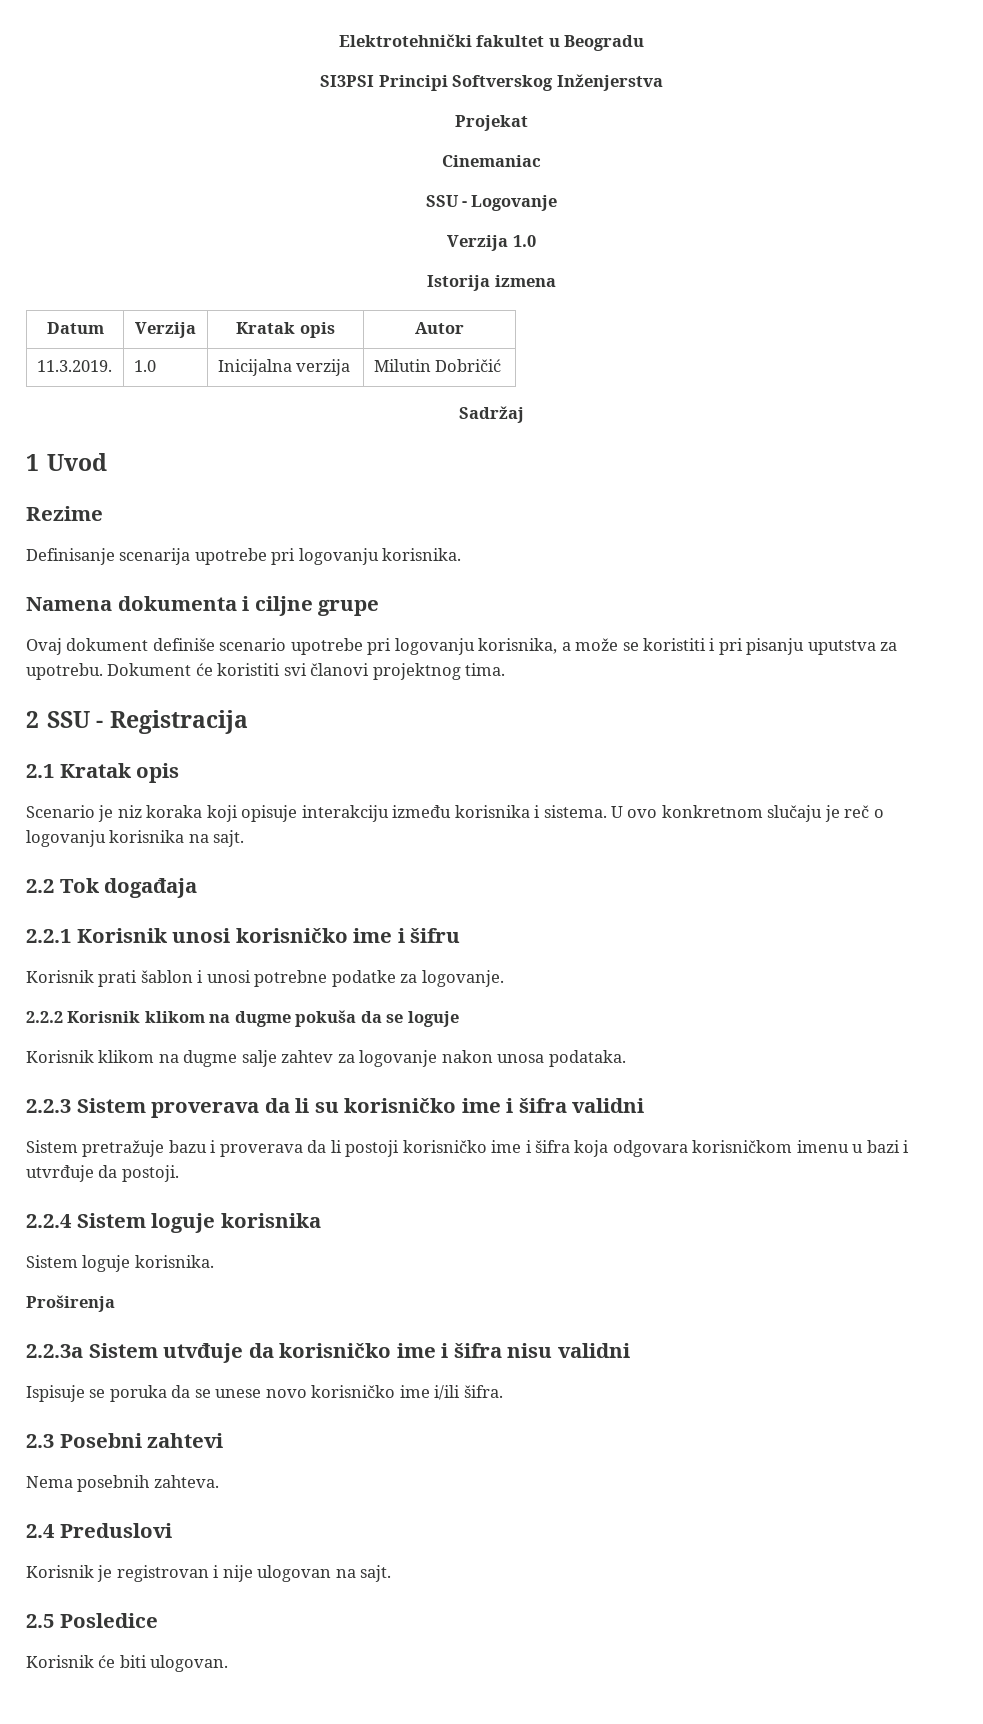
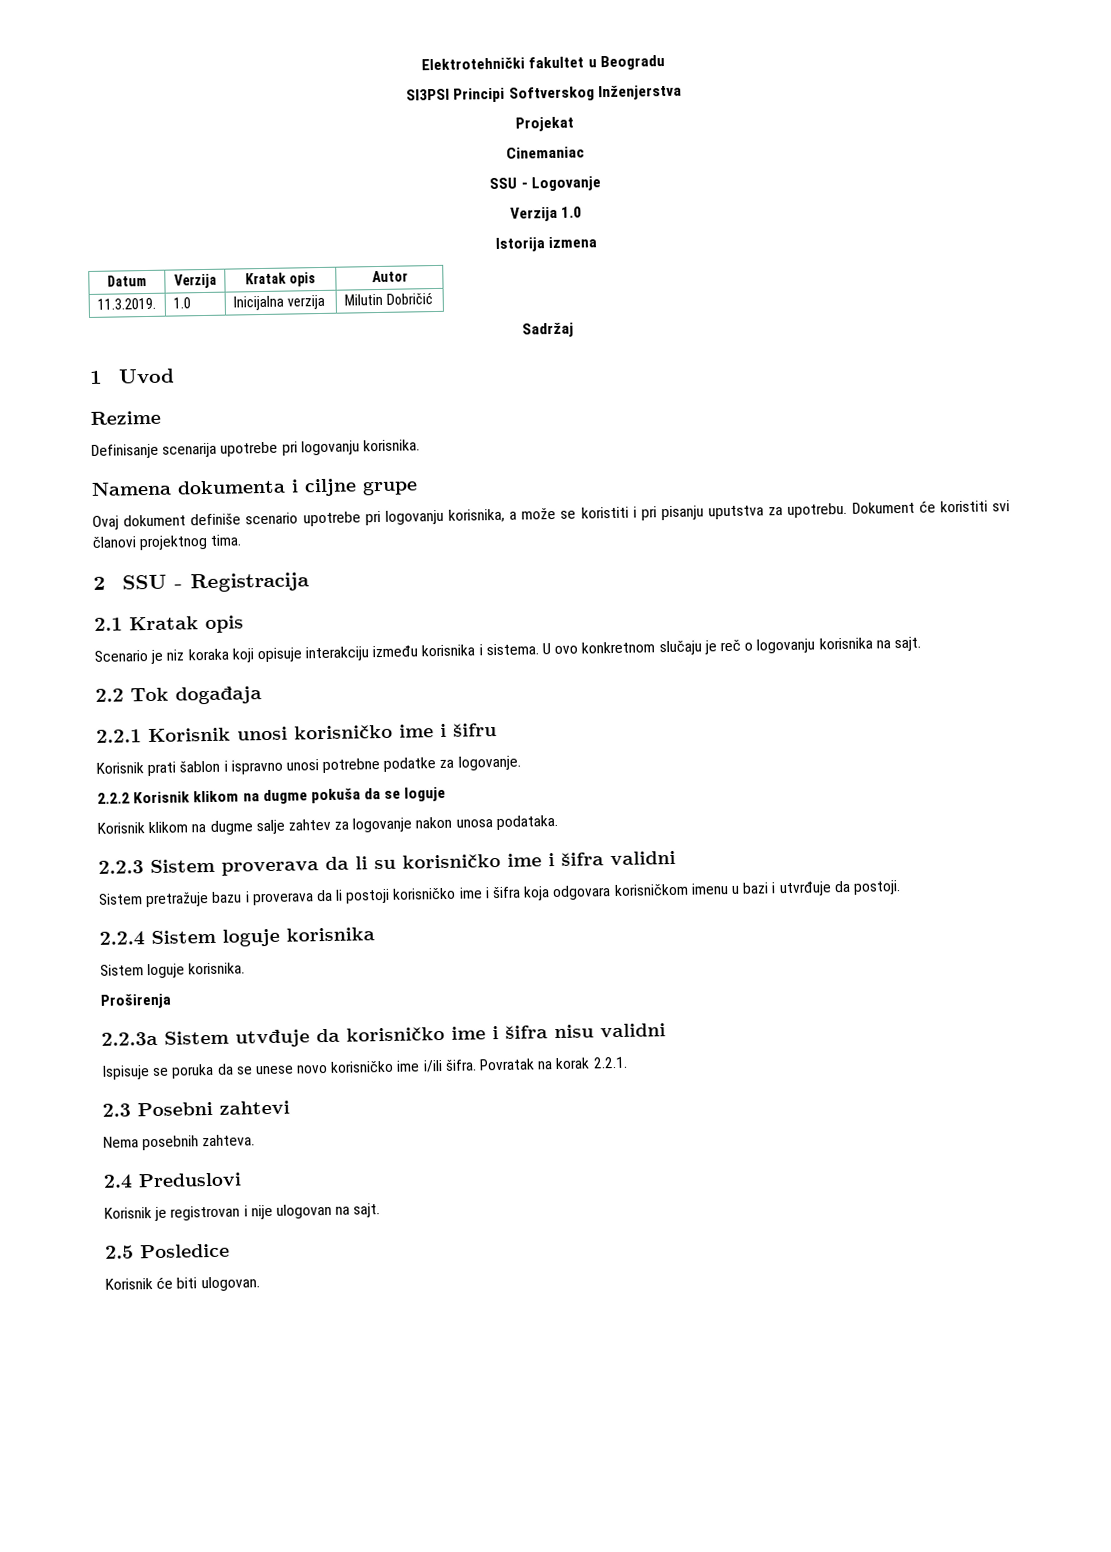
- Korisnik prati šablon i unosi potrebne podatke za logovanje.
+ Korisnik prati šablon i ispravno unosi potrebne podatke za logovanje.
+ Povratak na korak 2.2.1.

